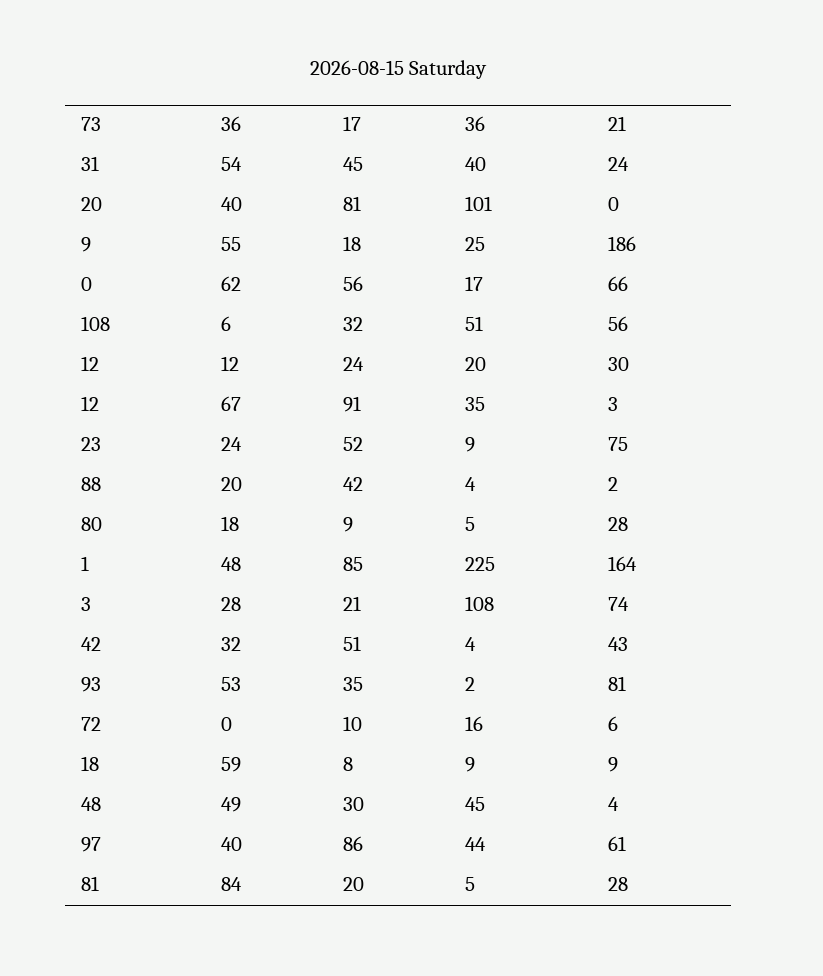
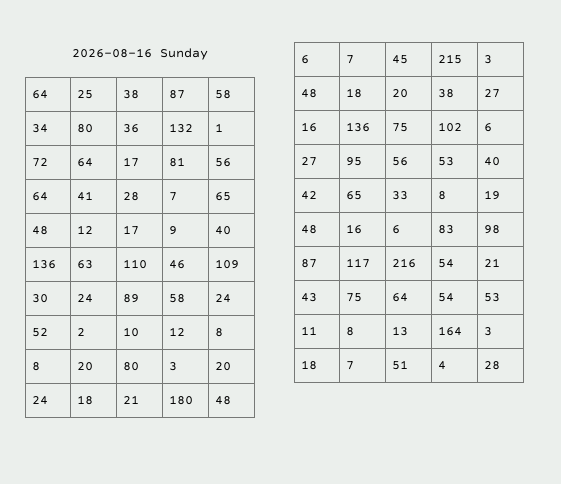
- 2026-08-15 Saturday
- 73 | 36 | 17 | 36 | 21
- 31 | 54 | 45 | 40 | 24
- 20 | 40 | 81 | 101 | 0
- 9 | 55 | 18 | 25 | 186
- 0 | 62 | 56 | 17 | 66
- 108 | 6 | 32 | 51 | 56
- 12 | 12 | 24 | 20 | 30
- 12 | 67 | 91 | 35 | 3
- 23 | 24 | 52 | 9 | 75
- 88 | 20 | 42 | 4 | 2
- 80 | 18 | 9 | 5 | 28
- 1 | 48 | 85 | 225 | 164
- 3 | 28 | 21 | 108 | 74
- 42 | 32 | 51 | 4 | 43
- 93 | 53 | 35 | 2 | 81
- 72 | 0 | 10 | 16 | 6
- 18 | 59 | 8 | 9 | 9
- 48 | 49 | 30 | 45 | 4
- 97 | 40 | 86 | 44 | 61
- 81 | 84 | 20 | 5 | 28
+ 2026-08-16 Sunday
+ 64 | 25 | 38 | 87 | 58
+ 34 | 80 | 36 | 132 | 1
+ 72 | 64 | 17 | 81 | 56
+ 64 | 41 | 28 | 7 | 65
+ 48 | 12 | 17 | 9 | 40
+ 136 | 63 | 110 | 46 | 109
+ 30 | 24 | 89 | 58 | 24
+ 52 | 2 | 10 | 12 | 8
+ 8 | 20 | 80 | 3 | 20
+ 24 | 18 | 21 | 180 | 48
+ 6 | 7 | 45 | 215 | 3
+ 48 | 18 | 20 | 38 | 27
+ 16 | 136 | 75 | 102 | 6
+ 27 | 95 | 56 | 53 | 40
+ 42 | 65 | 33 | 8 | 19
+ 48 | 16 | 6 | 83 | 98
+ 87 | 117 | 216 | 54 | 21
+ 43 | 75 | 64 | 54 | 53
+ 11 | 8 | 13 | 164 | 3
+ 18 | 7 | 51 | 4 | 28

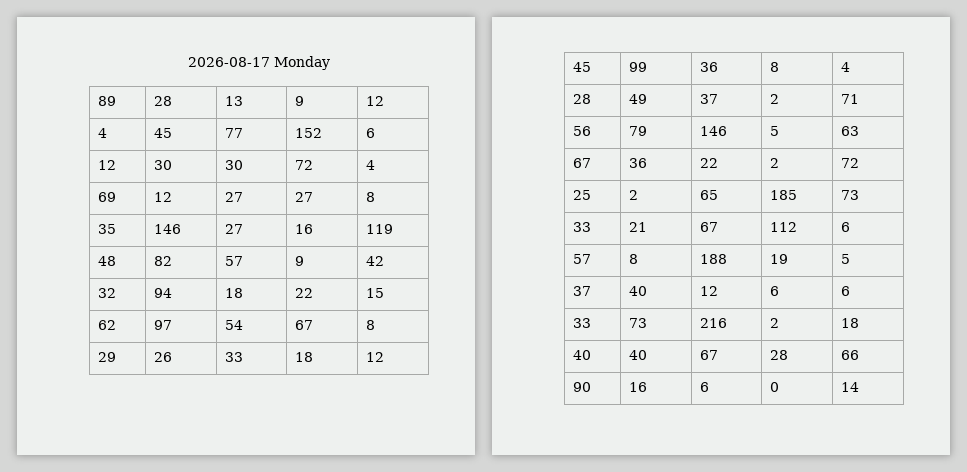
- 2026-08-16 Sunday
- 64 | 25 | 38 | 87 | 58
- 34 | 80 | 36 | 132 | 1
- 72 | 64 | 17 | 81 | 56
- 64 | 41 | 28 | 7 | 65
- 48 | 12 | 17 | 9 | 40
- 136 | 63 | 110 | 46 | 109
- 30 | 24 | 89 | 58 | 24
- 52 | 2 | 10 | 12 | 8
- 8 | 20 | 80 | 3 | 20
- 24 | 18 | 21 | 180 | 48
- 6 | 7 | 45 | 215 | 3
- 48 | 18 | 20 | 38 | 27
- 16 | 136 | 75 | 102 | 6
- 27 | 95 | 56 | 53 | 40
- 42 | 65 | 33 | 8 | 19
- 48 | 16 | 6 | 83 | 98
- 87 | 117 | 216 | 54 | 21
- 43 | 75 | 64 | 54 | 53
- 11 | 8 | 13 | 164 | 3
- 18 | 7 | 51 | 4 | 28
+ 2026-08-17 Monday
+ 89 | 28 | 13 | 9 | 12
+ 4 | 45 | 77 | 152 | 6
+ 12 | 30 | 30 | 72 | 4
+ 69 | 12 | 27 | 27 | 8
+ 35 | 146 | 27 | 16 | 119
+ 48 | 82 | 57 | 9 | 42
+ 32 | 94 | 18 | 22 | 15
+ 62 | 97 | 54 | 67 | 8
+ 29 | 26 | 33 | 18 | 12
+ 45 | 99 | 36 | 8 | 4
+ 28 | 49 | 37 | 2 | 71
+ 56 | 79 | 146 | 5 | 63
+ 67 | 36 | 22 | 2 | 72
+ 25 | 2 | 65 | 185 | 73
+ 33 | 21 | 67 | 112 | 6
+ 57 | 8 | 188 | 19 | 5
+ 37 | 40 | 12 | 6 | 6
+ 33 | 73 | 216 | 2 | 18
+ 40 | 40 | 67 | 28 | 66
+ 90 | 16 | 6 | 0 | 14

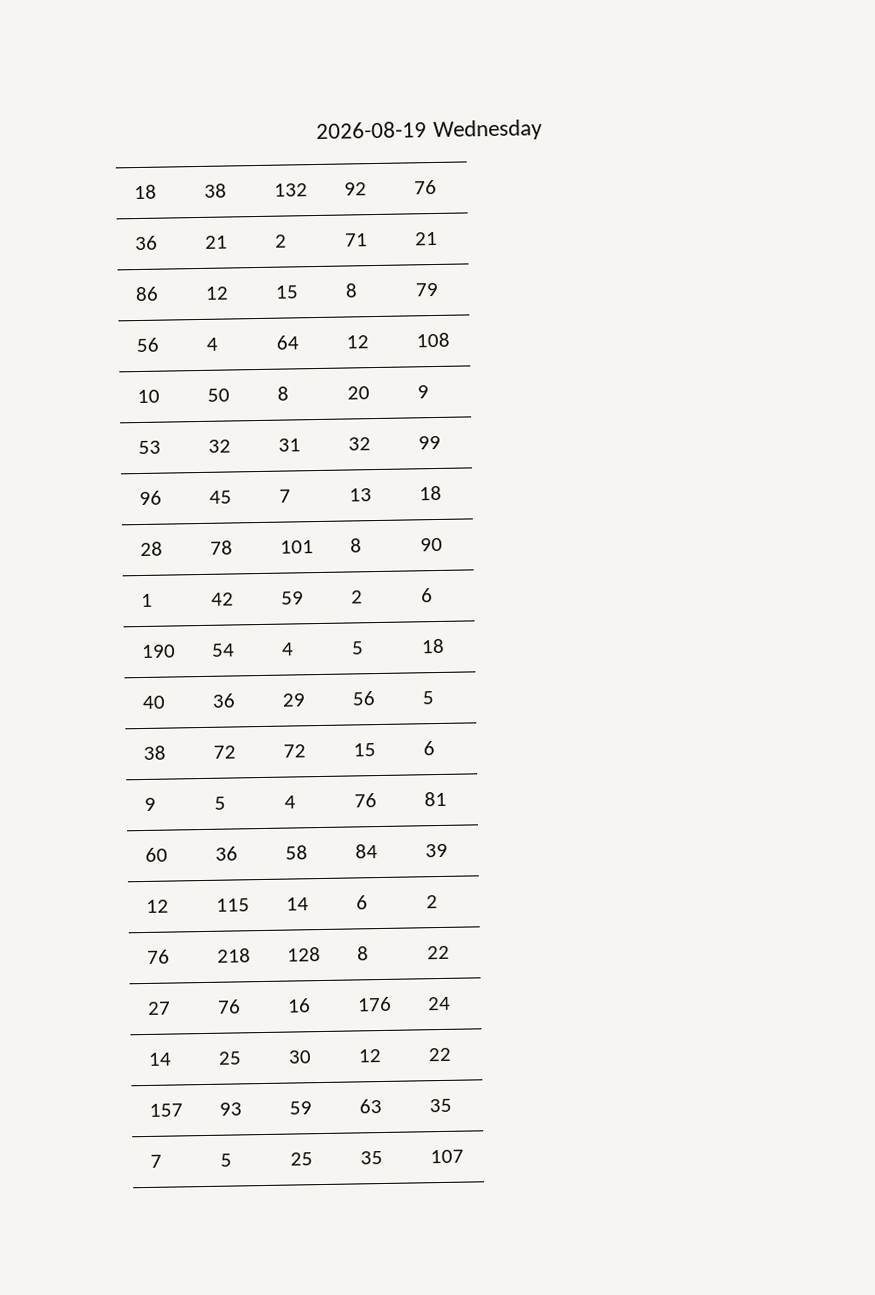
- 2026-08-17 Monday
- 89 | 28 | 13 | 9 | 12
- 4 | 45 | 77 | 152 | 6
- 12 | 30 | 30 | 72 | 4
- 69 | 12 | 27 | 27 | 8
- 35 | 146 | 27 | 16 | 119
- 48 | 82 | 57 | 9 | 42
- 32 | 94 | 18 | 22 | 15
- 62 | 97 | 54 | 67 | 8
- 29 | 26 | 33 | 18 | 12
- 45 | 99 | 36 | 8 | 4
- 28 | 49 | 37 | 2 | 71
- 56 | 79 | 146 | 5 | 63
- 67 | 36 | 22 | 2 | 72
- 25 | 2 | 65 | 185 | 73
- 33 | 21 | 67 | 112 | 6
- 57 | 8 | 188 | 19 | 5
- 37 | 40 | 12 | 6 | 6
- 33 | 73 | 216 | 2 | 18
- 40 | 40 | 67 | 28 | 66
- 90 | 16 | 6 | 0 | 14
+ 2026-08-19 Wednesday
+ 18 | 38 | 132 | 92 | 76
+ 36 | 21 | 2 | 71 | 21
+ 86 | 12 | 15 | 8 | 79
+ 56 | 4 | 64 | 12 | 108
+ 10 | 50 | 8 | 20 | 9
+ 53 | 32 | 31 | 32 | 99
+ 96 | 45 | 7 | 13 | 18
+ 28 | 78 | 101 | 8 | 90
+ 1 | 42 | 59 | 2 | 6
+ 190 | 54 | 4 | 5 | 18
+ 40 | 36 | 29 | 56 | 5
+ 38 | 72 | 72 | 15 | 6
+ 9 | 5 | 4 | 76 | 81
+ 60 | 36 | 58 | 84 | 39
+ 12 | 115 | 14 | 6 | 2
+ 76 | 218 | 128 | 8 | 22
+ 27 | 76 | 16 | 176 | 24
+ 14 | 25 | 30 | 12 | 22
+ 157 | 93 | 59 | 63 | 35
+ 7 | 5 | 25 | 35 | 107

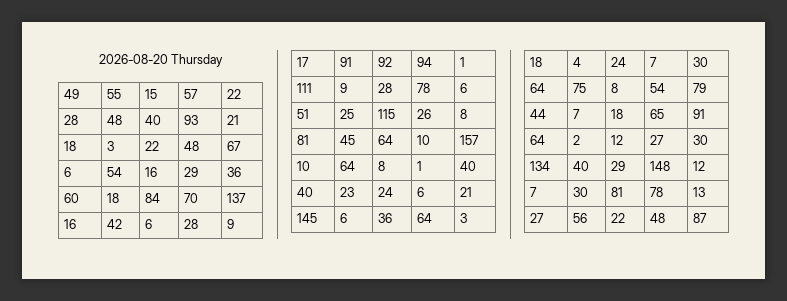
- 2026-08-19 Wednesday
- 18 | 38 | 132 | 92 | 76
- 36 | 21 | 2 | 71 | 21
- 86 | 12 | 15 | 8 | 79
- 56 | 4 | 64 | 12 | 108
- 10 | 50 | 8 | 20 | 9
- 53 | 32 | 31 | 32 | 99
- 96 | 45 | 7 | 13 | 18
- 28 | 78 | 101 | 8 | 90
- 1 | 42 | 59 | 2 | 6
- 190 | 54 | 4 | 5 | 18
- 40 | 36 | 29 | 56 | 5
- 38 | 72 | 72 | 15 | 6
- 9 | 5 | 4 | 76 | 81
- 60 | 36 | 58 | 84 | 39
- 12 | 115 | 14 | 6 | 2
- 76 | 218 | 128 | 8 | 22
- 27 | 76 | 16 | 176 | 24
- 14 | 25 | 30 | 12 | 22
- 157 | 93 | 59 | 63 | 35
- 7 | 5 | 25 | 35 | 107
+ 2026-08-20 Thursday
+ 49 | 55 | 15 | 57 | 22
+ 28 | 48 | 40 | 93 | 21
+ 18 | 3 | 22 | 48 | 67
+ 6 | 54 | 16 | 29 | 36
+ 60 | 18 | 84 | 70 | 137
+ 16 | 42 | 6 | 28 | 9
+ 17 | 91 | 92 | 94 | 1
+ 111 | 9 | 28 | 78 | 6
+ 51 | 25 | 115 | 26 | 8
+ 81 | 45 | 64 | 10 | 157
+ 10 | 64 | 8 | 1 | 40
+ 40 | 23 | 24 | 6 | 21
+ 145 | 6 | 36 | 64 | 3
+ 18 | 4 | 24 | 7 | 30
+ 64 | 75 | 8 | 54 | 79
+ 44 | 7 | 18 | 65 | 91
+ 64 | 2 | 12 | 27 | 30
+ 134 | 40 | 29 | 148 | 12
+ 7 | 30 | 81 | 78 | 13
+ 27 | 56 | 22 | 48 | 87

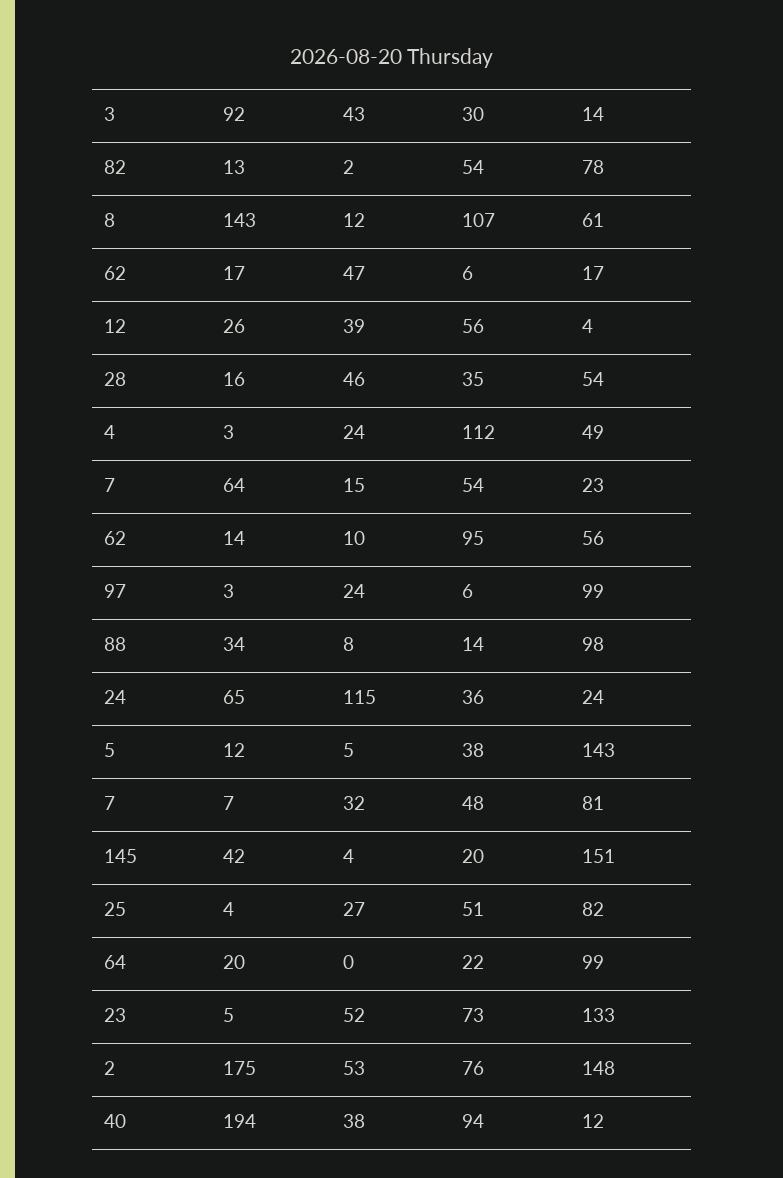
- 49 | 55 | 15 | 57 | 22
- 28 | 48 | 40 | 93 | 21
- 18 | 3 | 22 | 48 | 67
- 6 | 54 | 16 | 29 | 36
- 60 | 18 | 84 | 70 | 137
- 16 | 42 | 6 | 28 | 9
- 17 | 91 | 92 | 94 | 1
- 111 | 9 | 28 | 78 | 6
- 51 | 25 | 115 | 26 | 8
- 81 | 45 | 64 | 10 | 157
- 10 | 64 | 8 | 1 | 40
- 40 | 23 | 24 | 6 | 21
- 145 | 6 | 36 | 64 | 3
- 18 | 4 | 24 | 7 | 30
- 64 | 75 | 8 | 54 | 79
- 44 | 7 | 18 | 65 | 91
- 64 | 2 | 12 | 27 | 30
- 134 | 40 | 29 | 148 | 12
- 7 | 30 | 81 | 78 | 13
- 27 | 56 | 22 | 48 | 87
+ 3 | 92 | 43 | 30 | 14
+ 82 | 13 | 2 | 54 | 78
+ 8 | 143 | 12 | 107 | 61
+ 62 | 17 | 47 | 6 | 17
+ 12 | 26 | 39 | 56 | 4
+ 28 | 16 | 46 | 35 | 54
+ 4 | 3 | 24 | 112 | 49
+ 7 | 64 | 15 | 54 | 23
+ 62 | 14 | 10 | 95 | 56
+ 97 | 3 | 24 | 6 | 99
+ 88 | 34 | 8 | 14 | 98
+ 24 | 65 | 115 | 36 | 24
+ 5 | 12 | 5 | 38 | 143
+ 7 | 7 | 32 | 48 | 81
+ 145 | 42 | 4 | 20 | 151
+ 25 | 4 | 27 | 51 | 82
+ 64 | 20 | 0 | 22 | 99
+ 23 | 5 | 52 | 73 | 133
+ 2 | 175 | 53 | 76 | 148
+ 40 | 194 | 38 | 94 | 12

